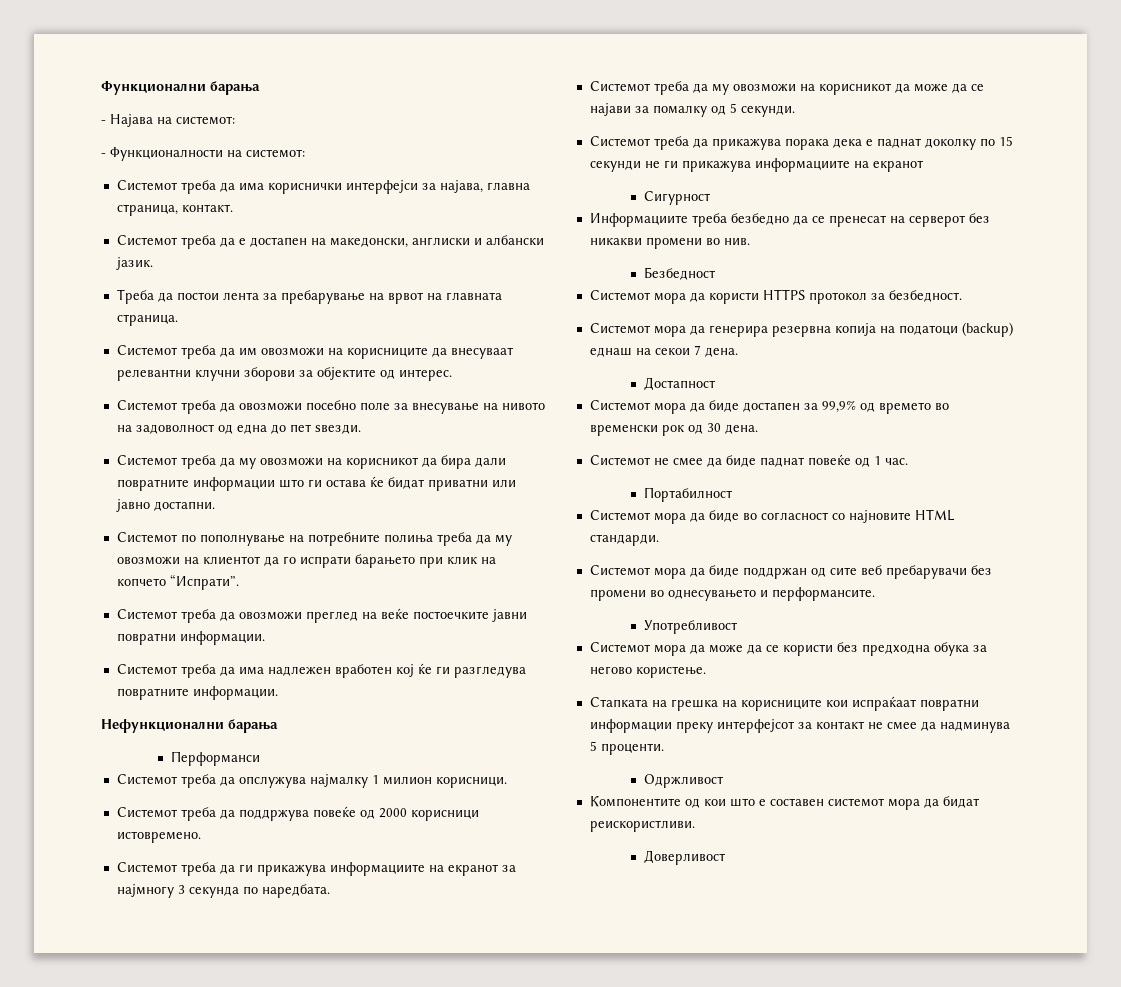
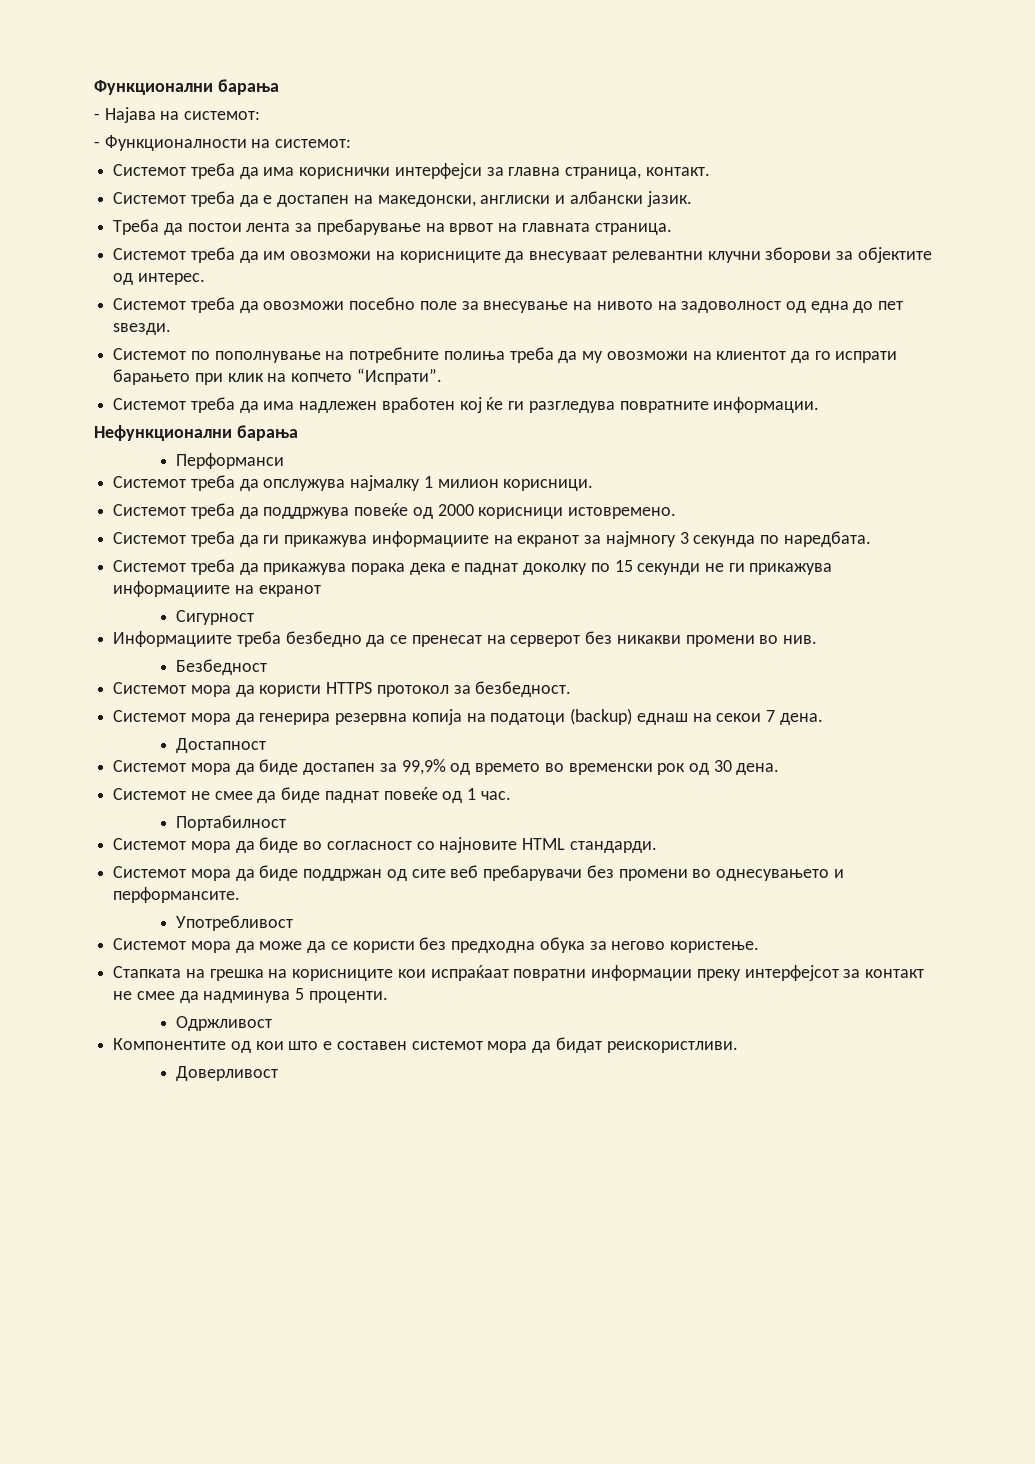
- Системот треба да има кориснички интерфејси за најава, главна страница, контакт.
+ Системот треба да има кориснички интерфејси за главна страница, контакт.
- Системот треба да му овозможи на корисникот да бира дали повратните информации што ги остава ќе бидат приватни или јавно достапни.
- Системот треба да овозможи преглед на веќе постоечките јавни повратни информации.
- Системот треба да му овозможи на корисникот да може да се најави за помалку од 5 секунди.

